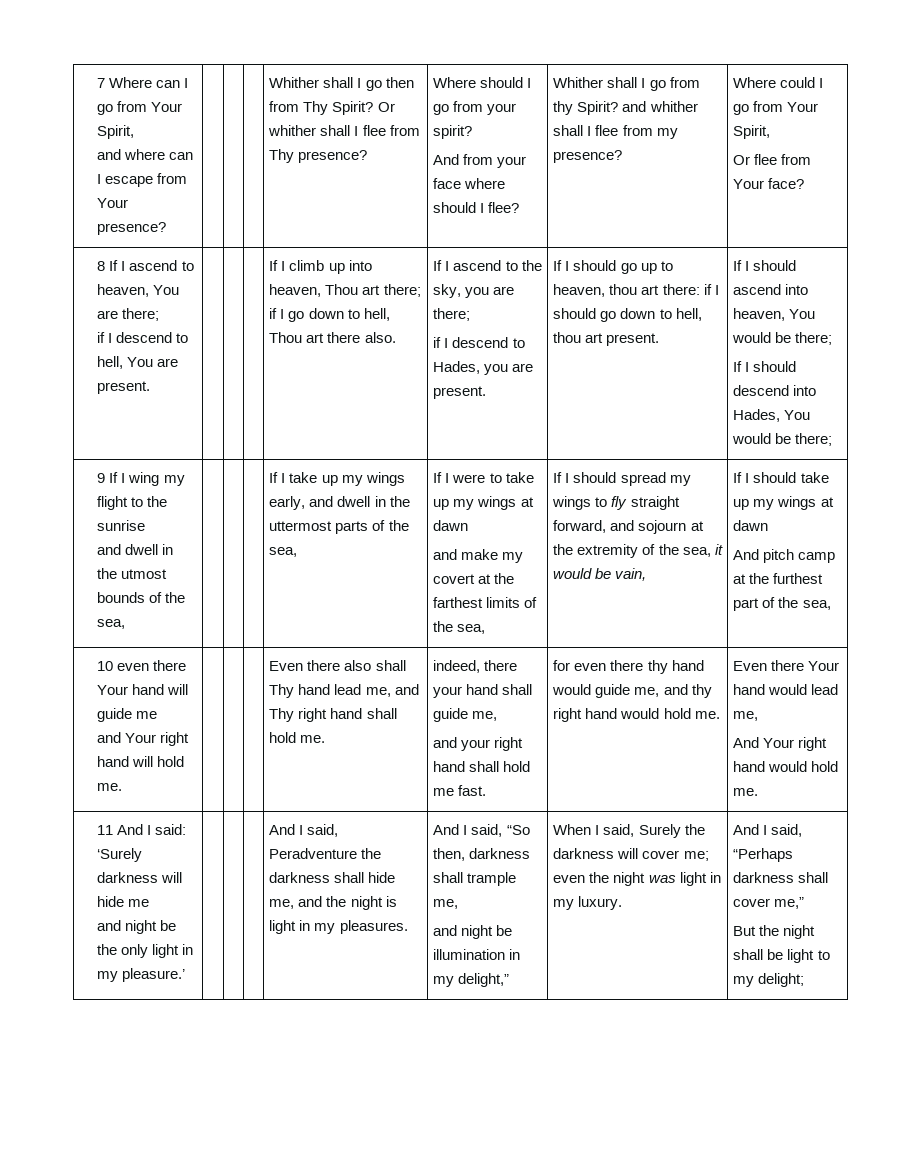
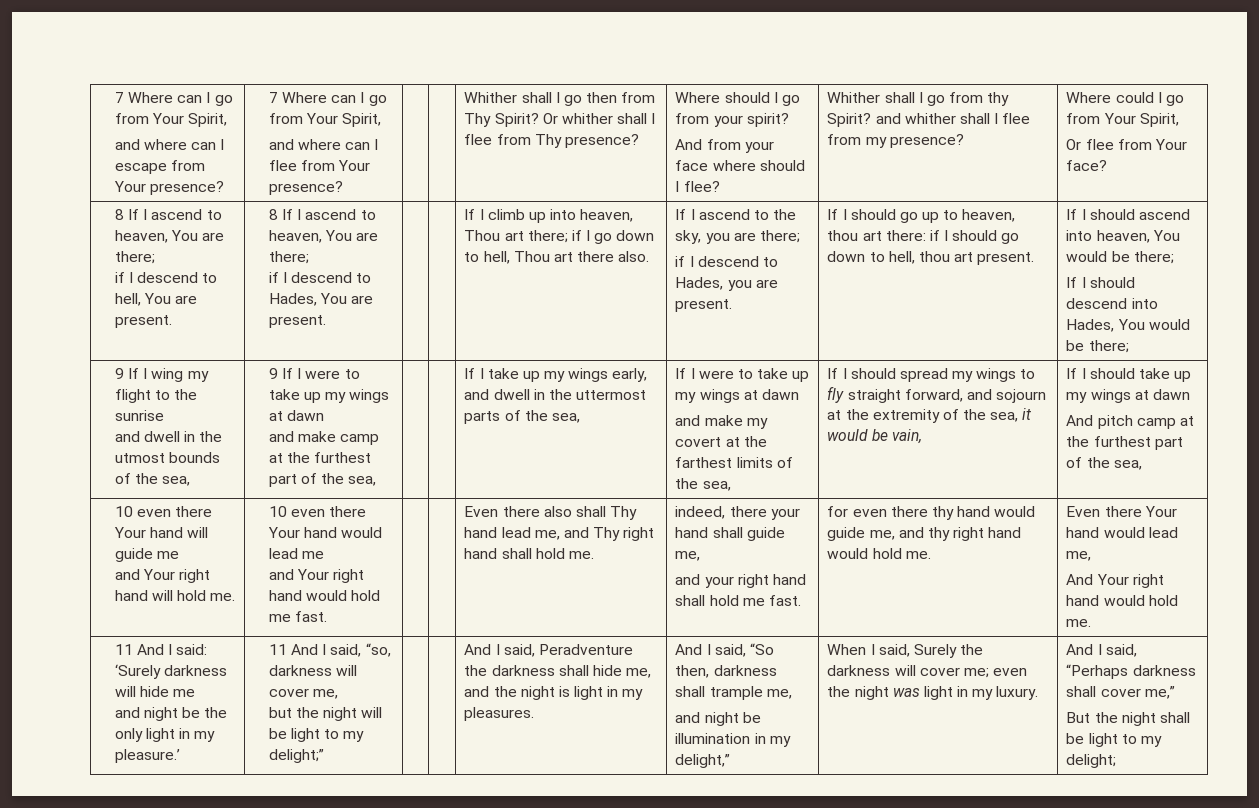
- and where can I escape from Your presence?
+ and where can I escape from Your presence? | 7 Where can I go from Your Spirit,
+ and where can I flee from Your presence?
- if I descend to hell, You are present.
+ if I descend to hell, You are present. | 8 If I ascend to heaven, You are there;
+ if I descend to Hades, You are present.
+ 9 If I were to take up my wings at dawn
+ and make camp at the furthest part of the sea,
+ 10 even there Your hand would lead me
+ and Your right hand would hold me fast.
+ 11 And I said, “so, darkness will cover me,
+ but the night will be light to my delight;”

